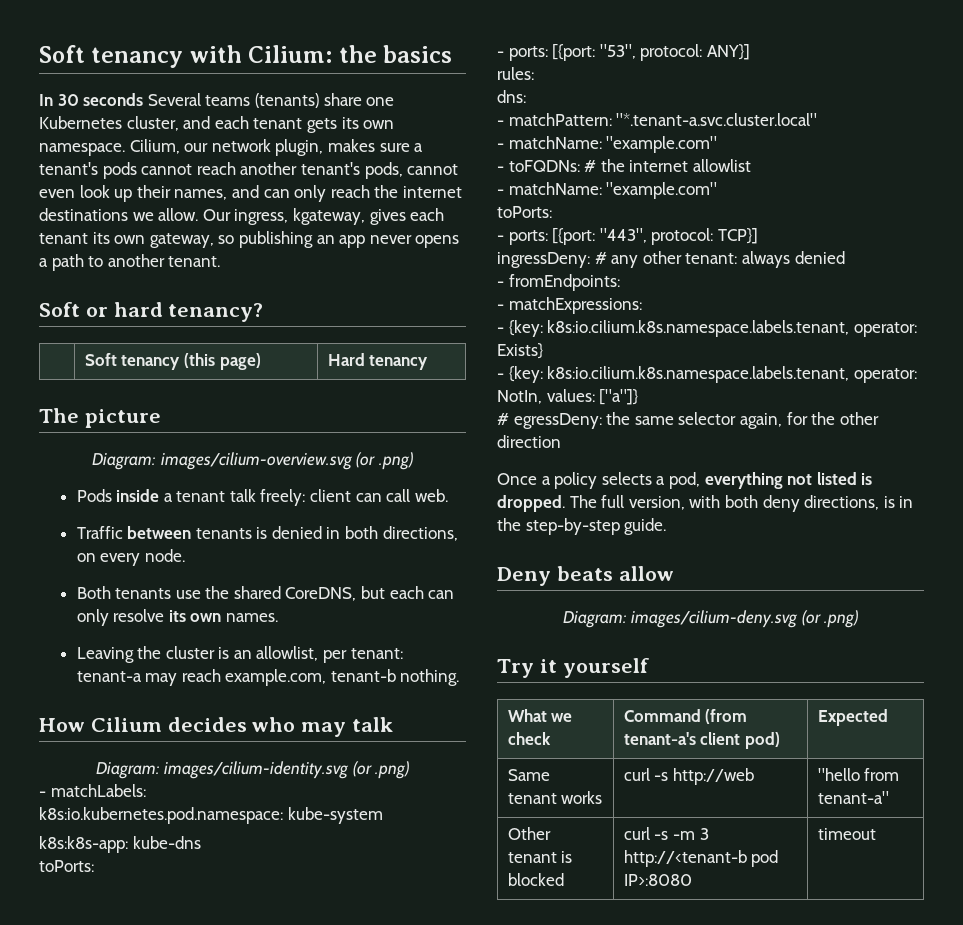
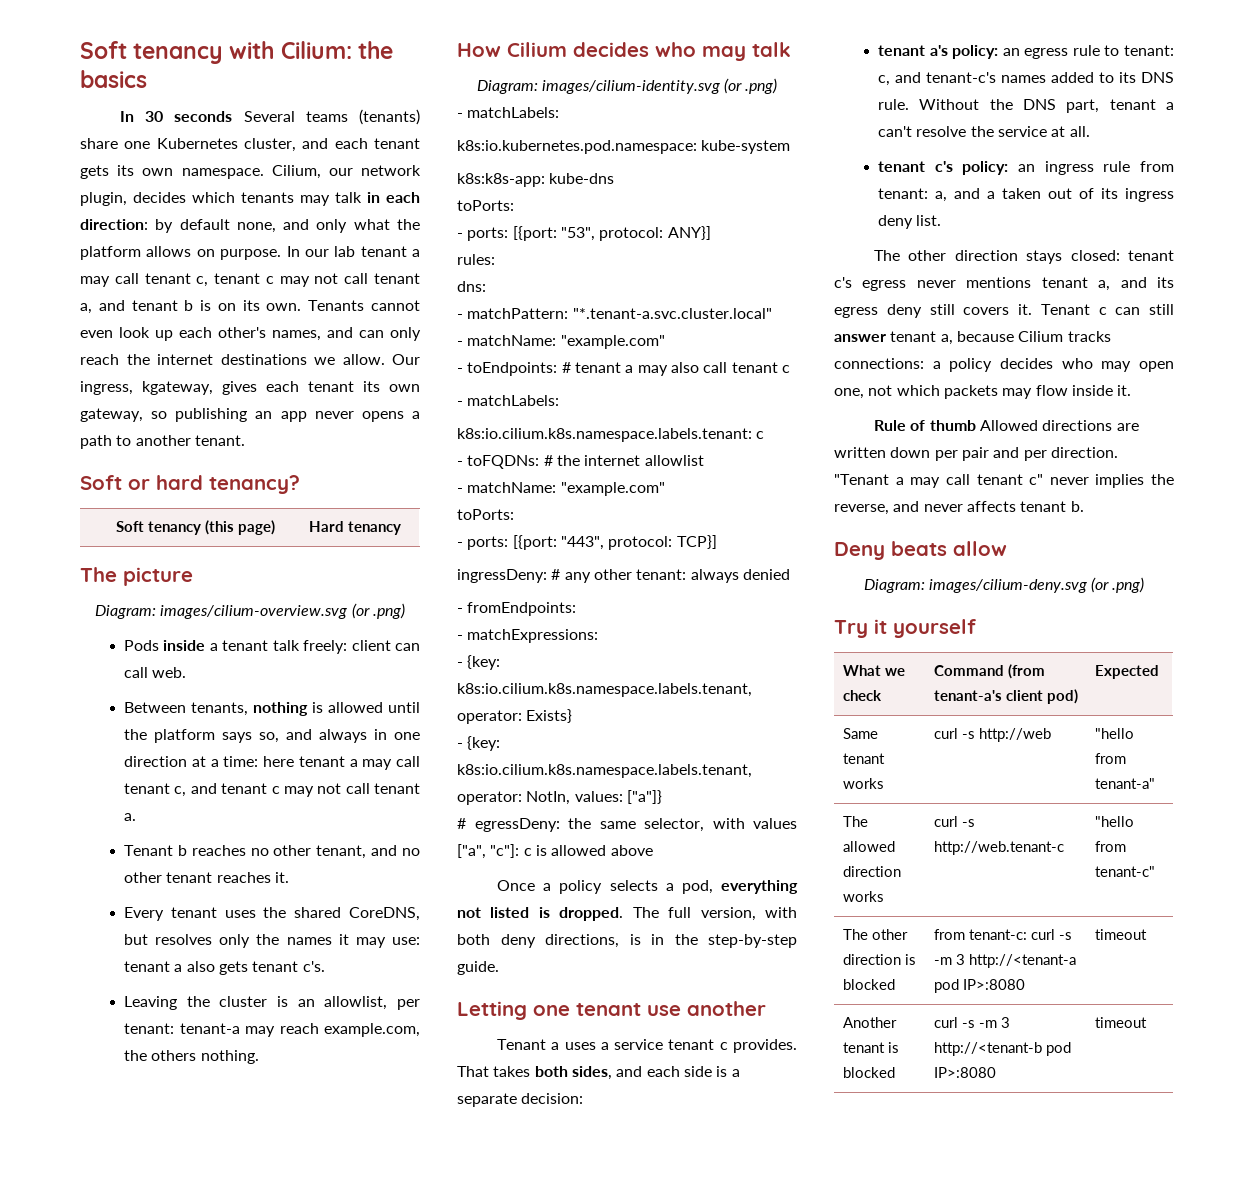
- Cilium, our network plugin, makes sure a tenant's pods cannot reach another tenant's pods, cannot even look up their names, and can only reach the internet destinations we allow.
+ Cilium, our network plugin, decides which tenants may talk in each direction: by default none, and only what the platform allows on purpose. In our lab tenant a may call tenant c, tenant c may not call tenant a, and tenant b is on its own. Tenants cannot even look up each other's names, and can only reach the internet destinations we allow.
- Traffic between tenants is denied in both directions, on every node.
- Both tenants use the shared CoreDNS, but each can only resolve its own names.
+ Between tenants, nothing is allowed until the platform says so, and always in one direction at a time: here tenant a may call tenant c, and tenant c may not call tenant a.
+ Tenant b reaches no other tenant, and no other tenant reaches it.
+ Every tenant uses the shared CoreDNS, but resolves only the names it may use: tenant a also gets tenant c's.
- Leaving the cluster is an allowlist, per tenant: tenant-a may reach example.com, tenant-b nothing.
+ Leaving the cluster is an allowlist, per tenant: tenant-a may reach example.com, the others nothing.
+ - toEndpoints: # tenant a may also call tenant c
+ - matchLabels:
+ k8s:io.cilium.k8s.namespace.labels.tenant: c
- # egressDeny: the same selector again, for the other direction
+ # egressDeny: the same selector, with values ["a", "c"]: c is allowed above
+ Letting one tenant use another
+ Tenant a uses a service tenant c provides. That takes both sides, and each side is a separate decision:
+ tenant a's policy: an egress rule to tenant: c, and tenant-c's names added to its DNS rule. Without the DNS part, tenant a can't resolve the service at all.
+ tenant c's policy: an ingress rule from tenant: a, and a taken out of its ingress deny list.
+ The other direction stays closed: tenant c's egress never mentions tenant a, and its egress deny still covers it. Tenant c can still answer tenant a, because Cilium tracks connections: a policy decides who may open one, not which packets may flow inside it.
+ Rule of thumb Allowed directions are written down per pair and per direction. "Tenant a may call tenant c" never implies the reverse, and never affects tenant b.
- Other tenant is blocked | curl -s -m 3 http://<tenant-b pod IP>:8080 | timeout
+ The allowed direction works | curl -s http://web.tenant-c | "hello from tenant-c"
+ The other direction is blocked | from tenant-c: curl -s -m 3 http://<tenant-a pod IP>:8080 | timeout
+ Another tenant is blocked | curl -s -m 3 http://<tenant-b pod IP>:8080 | timeout

